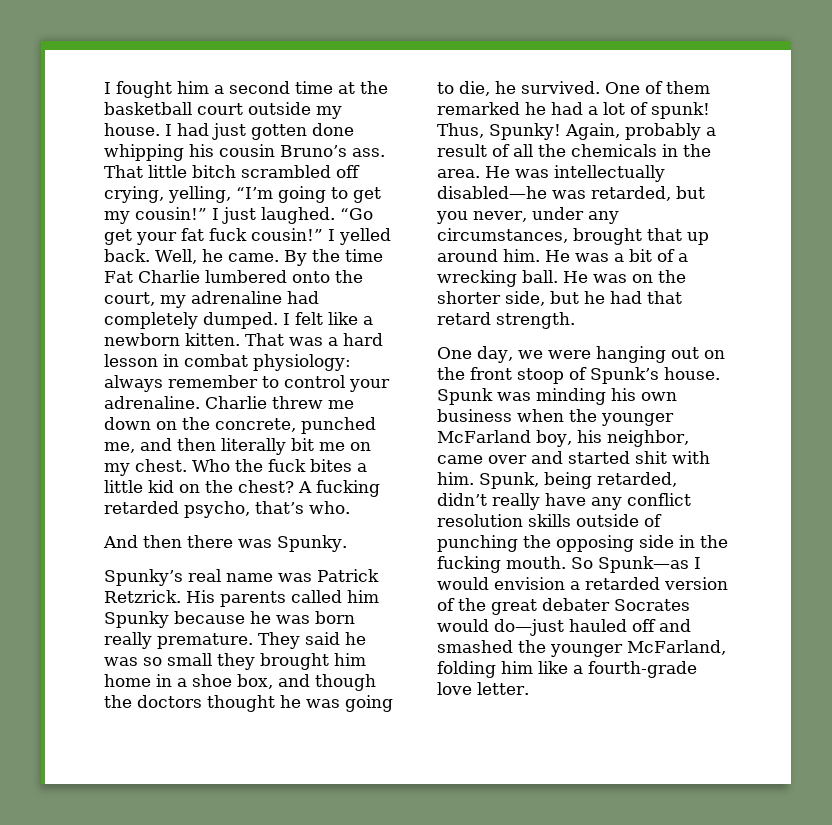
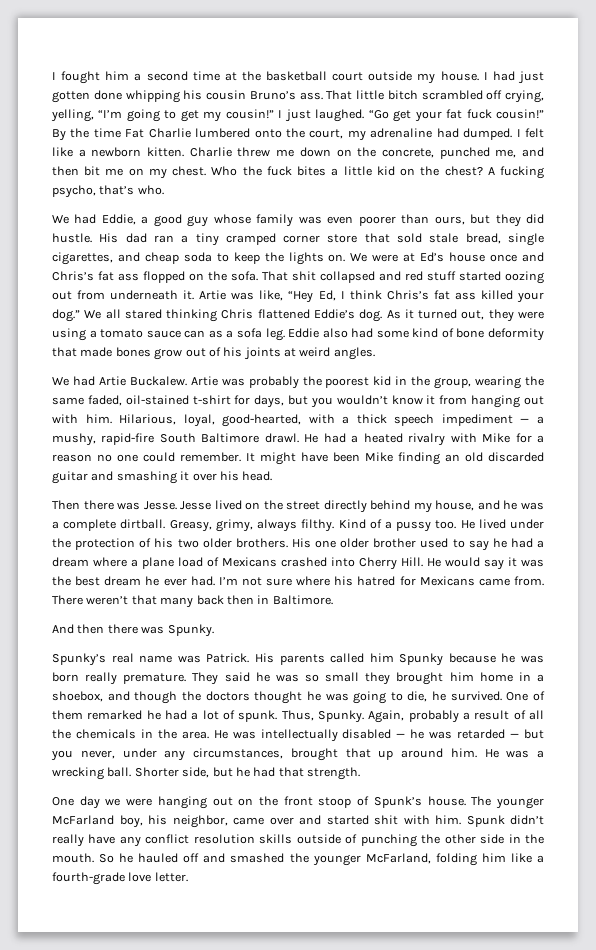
- I yelled back. Well, he came.
- By the time Fat Charlie lumbered onto the court, my adrenaline had completely dumped.
+ By the time Fat Charlie lumbered onto the court, my adrenaline had dumped.
- That was a hard lesson in combat physiology: always remember to control your adrenaline.
- Charlie threw me down on the concrete, punched me, and then literally bit me on my chest.
+ Charlie threw me down on the concrete, punched me, and then bit me on my chest.
- A fucking retarded psycho, that’s who.
+ A fucking psycho, that’s who.
+ We had Eddie, a good guy whose family was even poorer than ours, but they did hustle. His dad ran a tiny cramped corner store that sold stale bread, single cigarettes, and cheap soda to keep the lights on. We were at Ed’s house once and Chris’s fat ass flopped on the sofa. That shit collapsed and red stuff started oozing out from underneath it. Artie was like, “Hey Ed, I think Chris’s fat ass killed your dog.” We all stared thinking Chris flattened Eddie’s dog. As it turned out, they were using a tomato sauce can as a sofa leg. Eddie also had some kind of bone deformity that made bones grow out of his joints at weird angles.
+ We had Artie Buckalew. Artie was probably the poorest kid in the group, wearing the same faded, oil-stained t-shirt for days, but you wouldn’t know it from hanging out with him. Hilarious, loyal, good-hearted, with a thick speech impediment — a mushy, rapid-fire South Baltimore drawl. He had a heated rivalry with Mike for a reason no one could remember. It might have been Mike finding an old discarded guitar and smashing it over his head.
+ Then there was Jesse. Jesse lived on the street directly behind my house, and he was a complete dirtball. Greasy, grimy, always filthy. Kind of a pussy too. He lived under the protection of his two older brothers. His one older brother used to say he had a dream where a plane load of Mexicans crashed into Cherry Hill. He would say it was the best dream he ever had. I’m not sure where his hatred for Mexicans came from. There weren’t that many back then in Baltimore.
- Spunky’s real name was Patrick Retzrick.
+ Spunky’s real name was Patrick.
- They said he was so small they brought him home in a shoe box, and though the doctors thought he was going to die, he survived.
+ They said he was so small they brought him home in a shoebox, and though the doctors thought he was going to die, he survived.
- One of them remarked he had a lot of spunk! Thus, Spunky!
+ One of them remarked he had a lot of spunk. Thus, Spunky.
- He was intellectually disabled—he was retarded, but you never, under any circumstances, brought that up around him.
+ He was intellectually disabled — he was retarded — but you never, under any circumstances, brought that up around him.
- He was a bit of a wrecking ball. He was on the shorter side, but he had that retard strength.
+ He was a wrecking ball. Shorter side, but he had that strength.
- One day, we were hanging out on the front stoop of Spunk’s house.
+ One day we were hanging out on the front stoop of Spunk’s house.
- Spunk was minding his own business when the younger McFarland boy, his neighbor, came over and started shit with him.
+ The younger McFarland boy, his neighbor, came over and started shit with him.
- Spunk, being retarded, didn’t really have any conflict resolution skills outside of punching the opposing side in the fucking mouth.
+ Spunk didn’t really have any conflict resolution skills outside of punching the other side in the mouth.
- So Spunk—as I would envision a retarded version of the great debater Socrates would do—just hauled off and smashed the younger McFarland, folding him like a fourth-grade love letter.
+ So he hauled off and smashed the younger McFarland, folding him like a fourth-grade love letter.

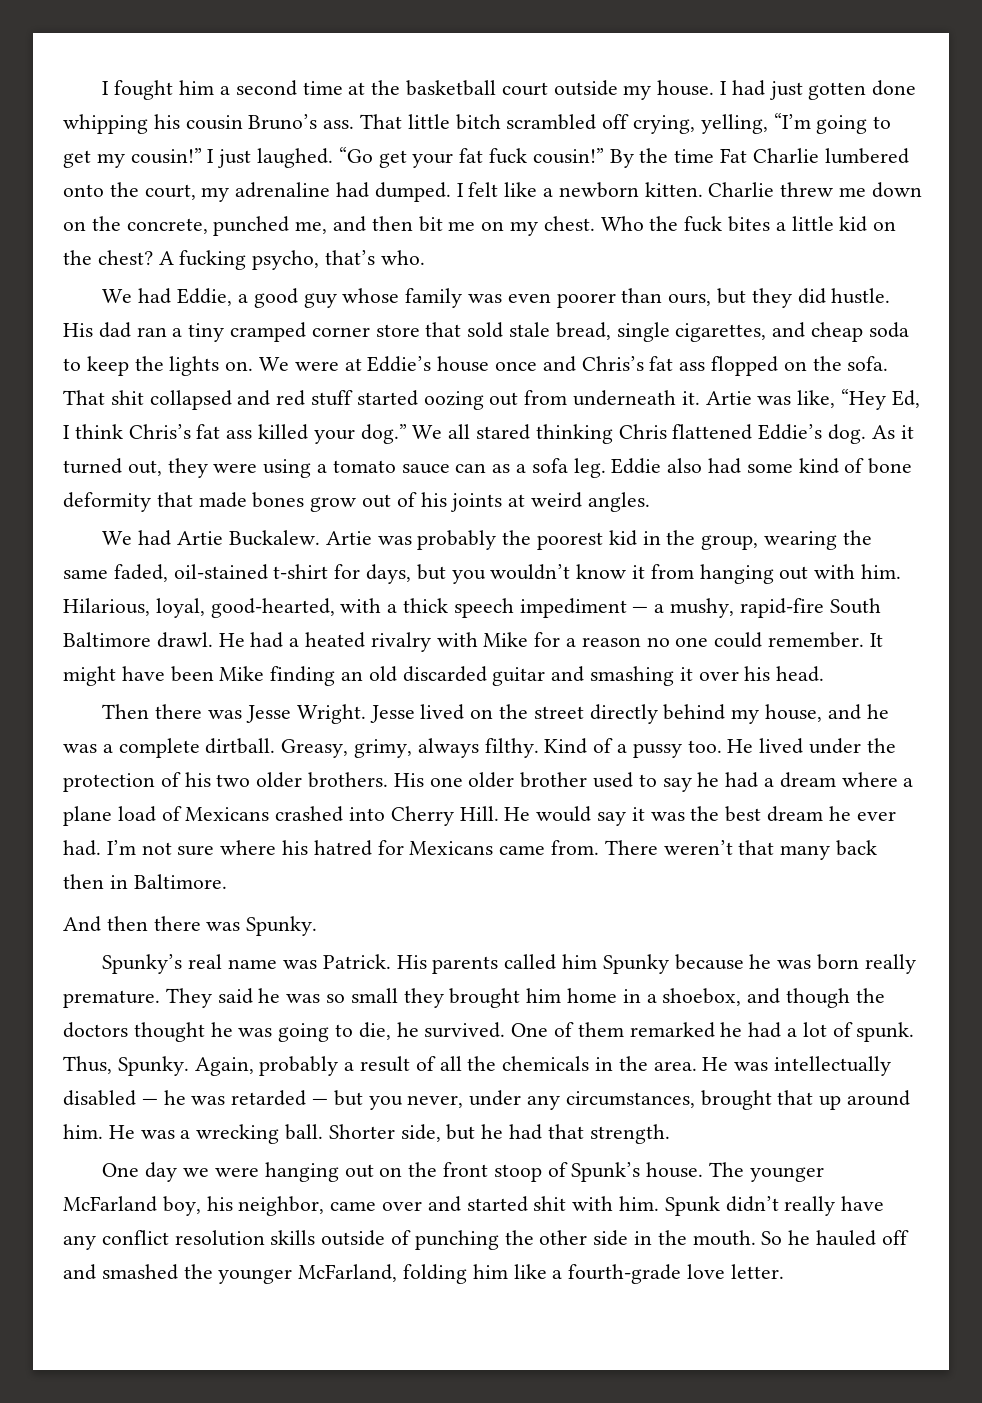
- We were at Ed’s house once and Chris’s fat ass flopped on the sofa.
+ We were at Eddie’s house once and Chris’s fat ass flopped on the sofa.
- Then there was Jesse.
+ Then there was Jesse Wright.

